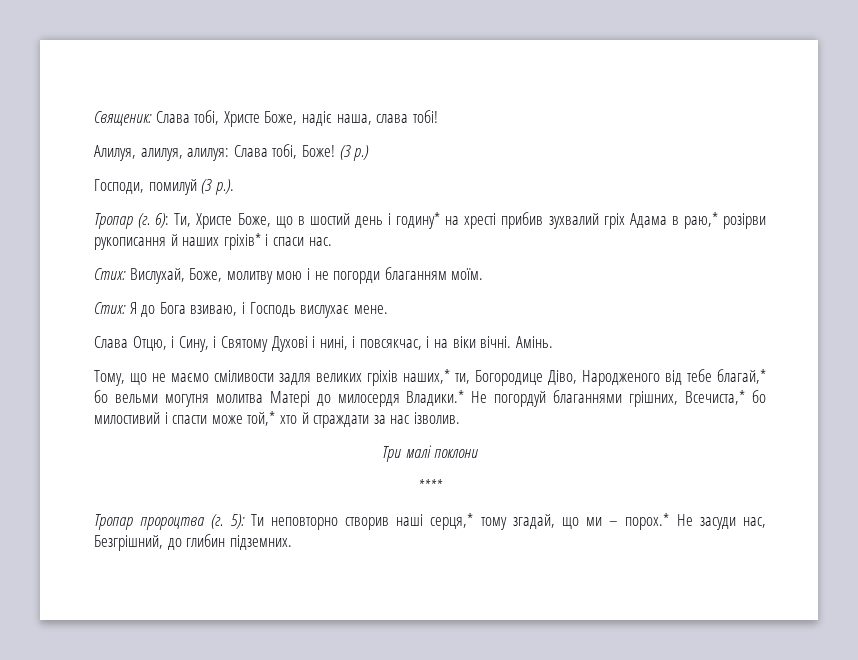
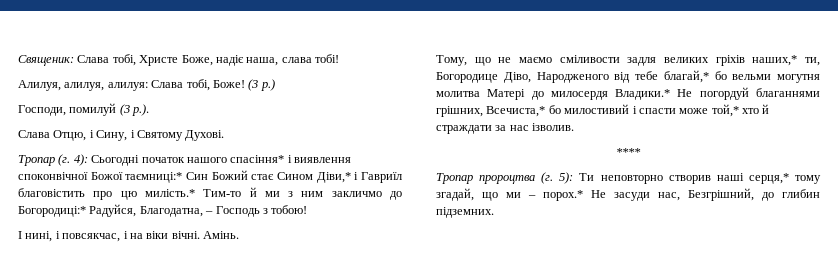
- Тропар (г. 6): Ти, Христе Боже, що в шостий день і годину* на хресті прибив зухвалий гріх Адама в раю,* розірви рукописання й наших гріхів* і спаси нас.
- Стих: Вислухай, Боже, молитву мою і не погорди благанням моїм.
- Стих: Я до Бога взиваю, і Господь вислухає мене.
- Слава Отцю, і Сину, і Святому Духові і нині, і повсякчас, і на віки вічні.
+ Слава Отцю, і Сину, і Святому Духові.
+ Тропар (г. 4): Сьогодні початок нашого спасіння* і виявлення споконвічної Божої таємниці:* Син Божий стає Сином Діви,* і Гавриїл благовістить про цю милість.* Тим-то й ми з ним закличмо до Богородиці:* Радуйся, Благодатна, – Господь з тобою!
+ І нині, і повсякчас, і на віки вічні.
- Три малі поклони

